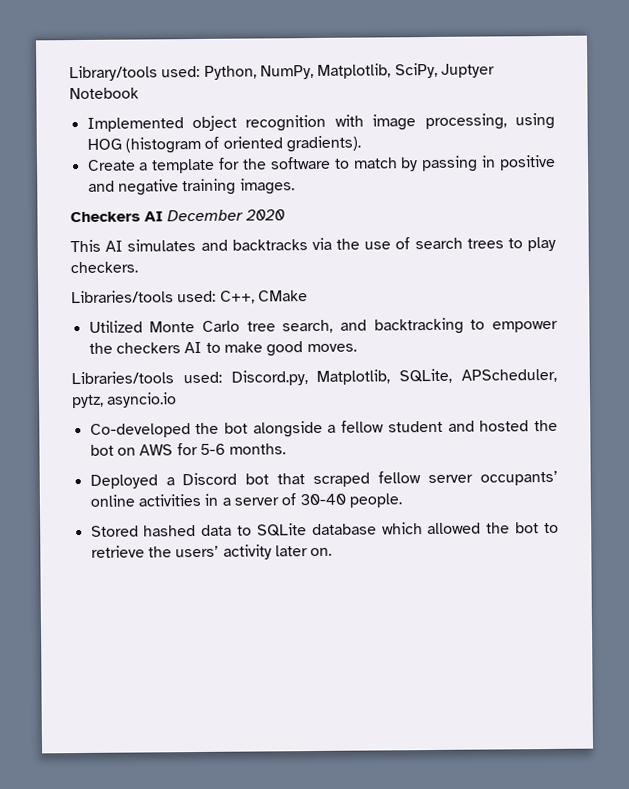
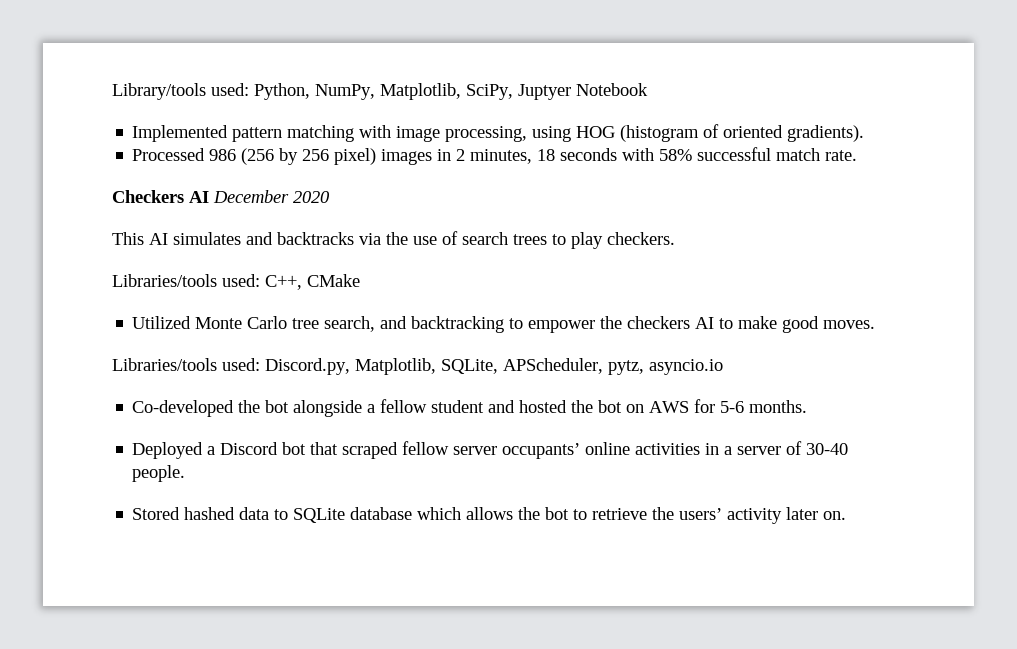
- Implemented object recognition with image processing, using HOG (histogram of oriented gradients).
+ Implemented pattern matching with image processing, using HOG (histogram of oriented gradients).
- Create a template for the software to match by passing in positive and negative training images.
+ Processed 986 (256 by 256 pixel) images in 2 minutes, 18 seconds with 58% successful match rate.
- Stored hashed data to SQLite database which allowed the bot to retrieve the users’ activity later on.
+ Stored hashed data to SQLite database which allows the bot to retrieve the users’ activity later on.

